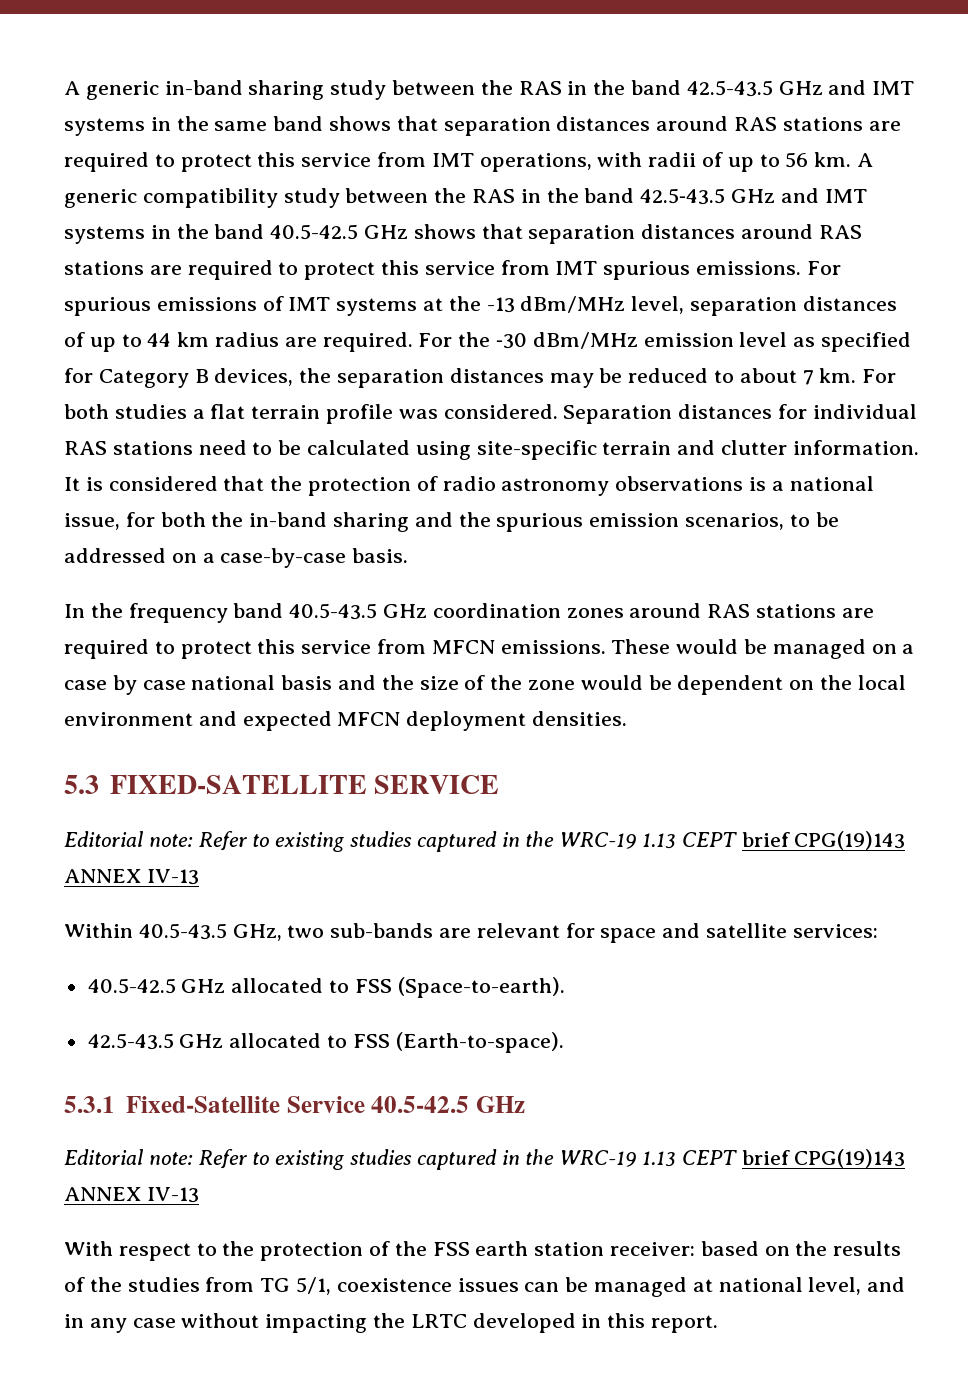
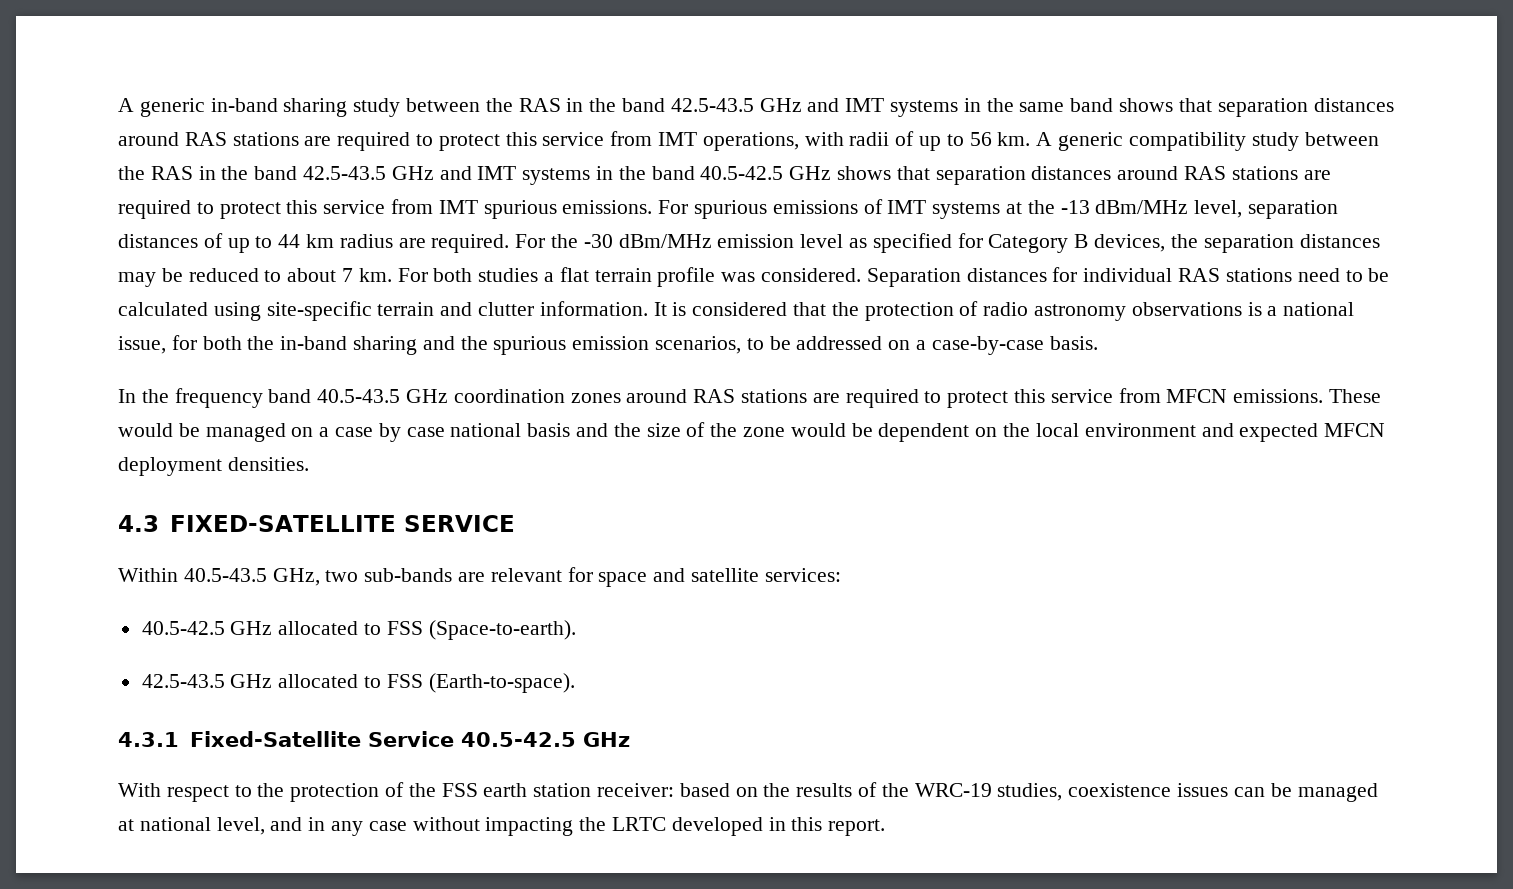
- 5.3 FIXED-SATELLITE SERVICE
- Editorial note: Refer to existing studies captured in the WRC-19 1.13 CEPT brief CPG(19)143 ANNEX IV-13
+ 4.3 FIXED-SATELLITE SERVICE
- 5.3.1 Fixed-Satellite Service 40.5-42.5 GHz
- Editorial note: Refer to existing studies captured in the WRC-19 1.13 CEPT brief CPG(19)143 ANNEX IV-13
+ 4.3.1 Fixed-Satellite Service 40.5-42.5 GHz
- With respect to the protection of the FSS earth station receiver: based on the results of the studies from TG 5/1, coexistence issues can be managed at national level, and in any case without impacting the LRTC developed in this report.
+ With respect to the protection of the FSS earth station receiver: based on the results of the WRC-19 studies, coexistence issues can be managed at national level, and in any case without impacting the LRTC developed in this report.

